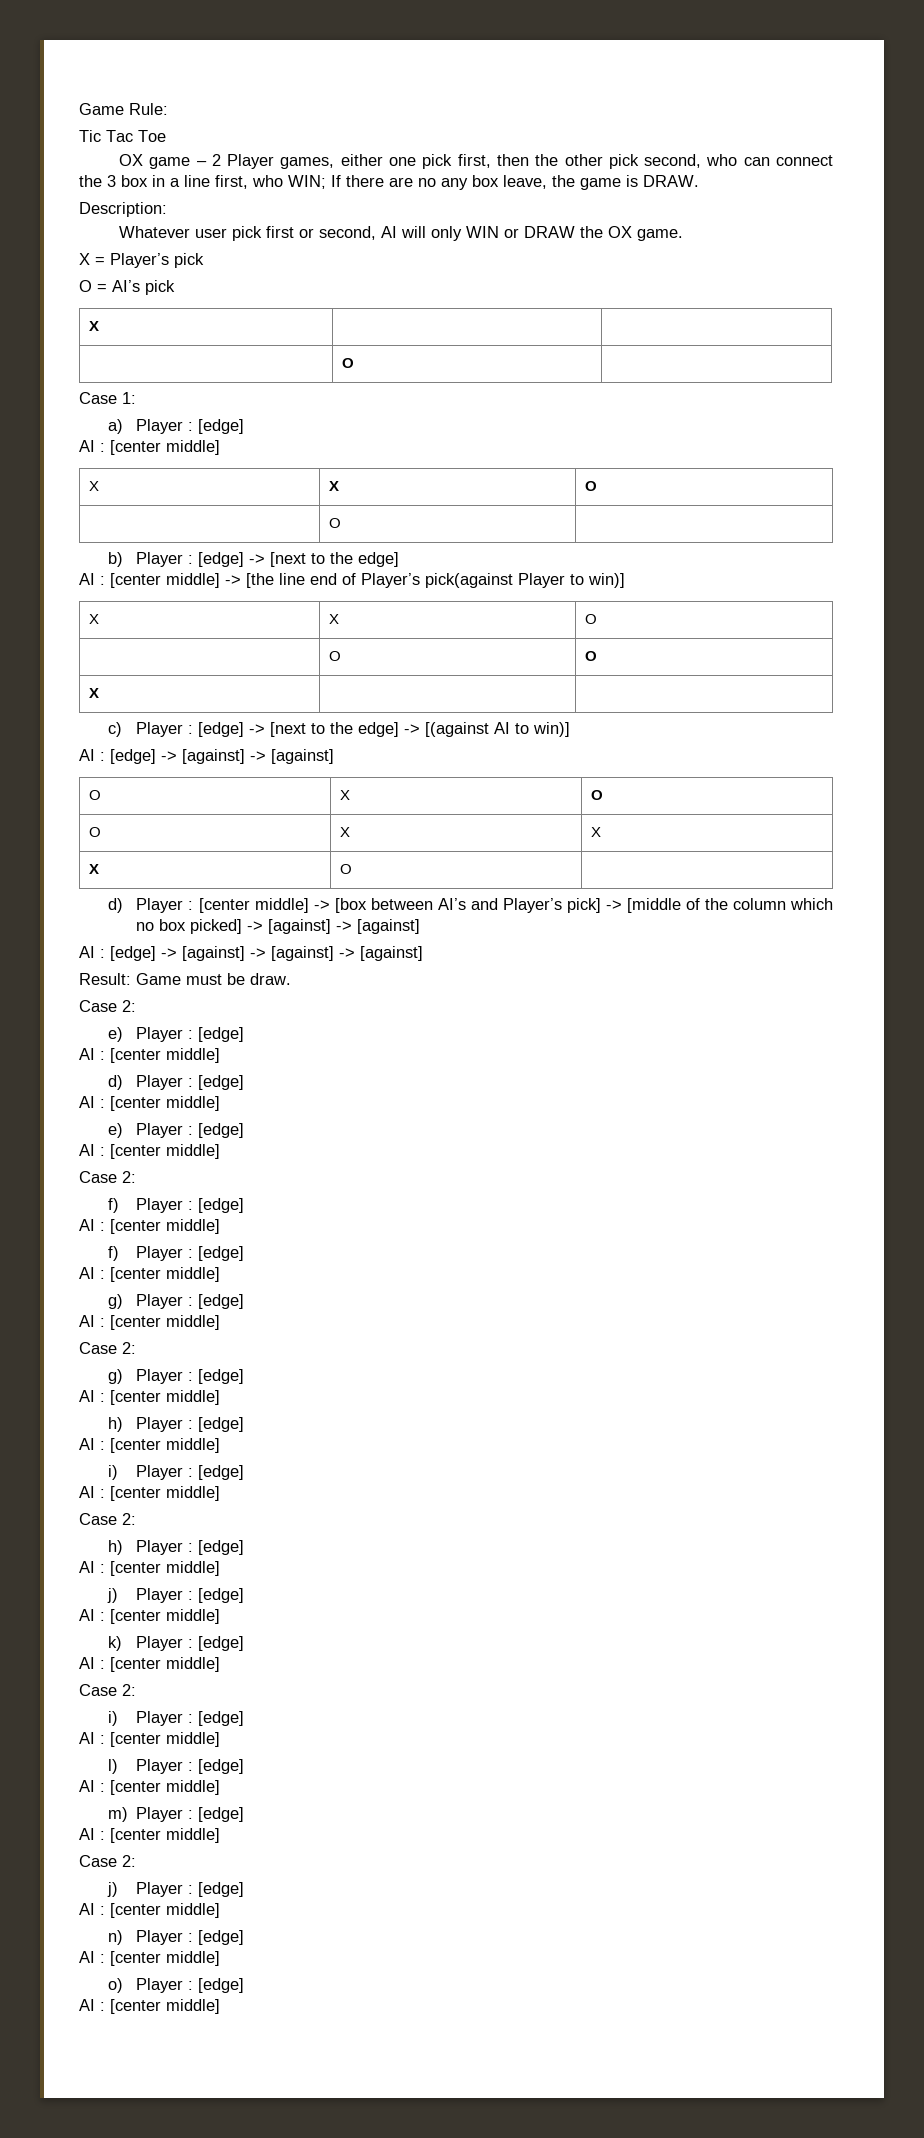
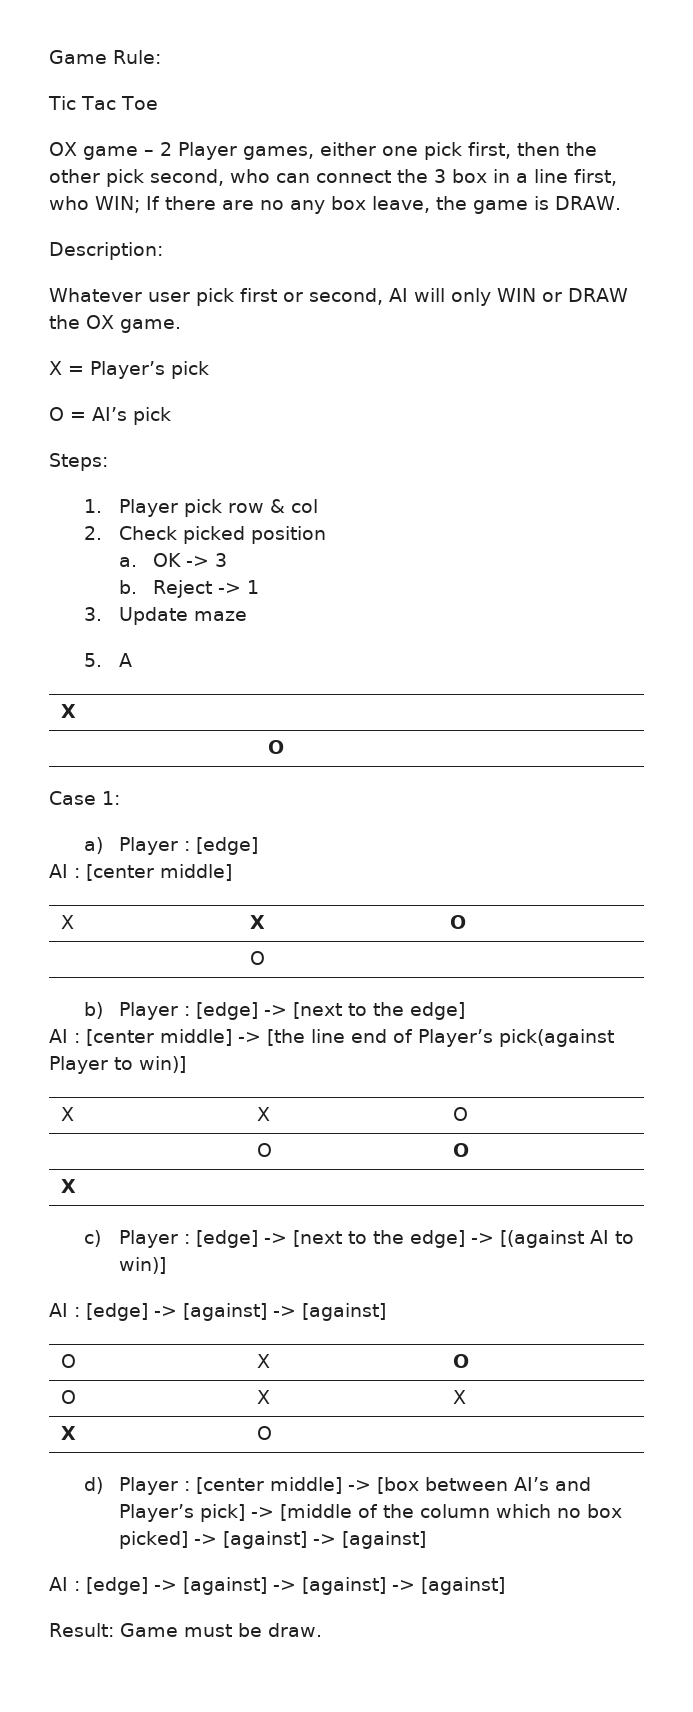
+ Steps:
+ 1. Player pick row & col
+ 2. Check picked position
+ a. OK -> 3
+ b. Reject -> 1
+ 3. Update maze
+ 5. A
  Result: Game must be draw.
- Case 2:
- e) Player : [edge]
- AI : [center middle]
- d) Player : [edge]
- AI : [center middle]
- e) Player : [edge]
- AI : [center middle]
- Case 2:
- f) Player : [edge]
- AI : [center middle]
- f) Player : [edge]
- AI : [center middle]
- g) Player : [edge]
- AI : [center middle]
- Case 2:
- g) Player : [edge]
- AI : [center middle]
- h) Player : [edge]
- AI : [center middle]
- i) Player : [edge]
- AI : [center middle]
- Case 2:
- h) Player : [edge]
- AI : [center middle]
- j) Player : [edge]
- AI : [center middle]
- k) Player : [edge]
- AI : [center middle]
- Case 2:
- i) Player : [edge]
- AI : [center middle]
- l) Player : [edge]
- AI : [center middle]
- m) Player : [edge]
- AI : [center middle]
- Case 2:
- j) Player : [edge]
- AI : [center middle]
- n) Player : [edge]
- AI : [center middle]
- o) Player : [edge]
- AI : [center middle]

